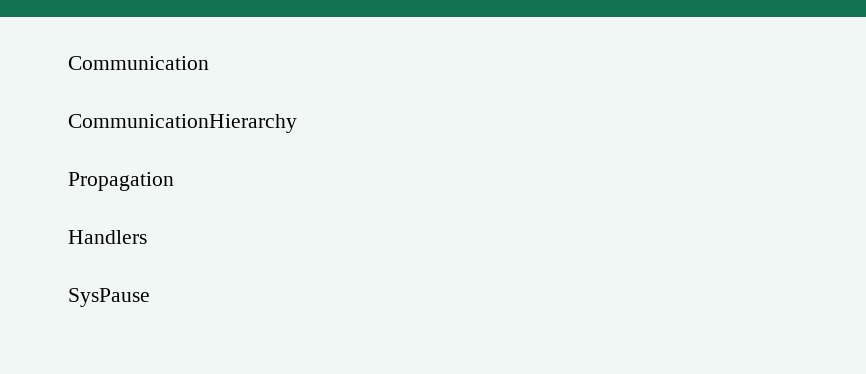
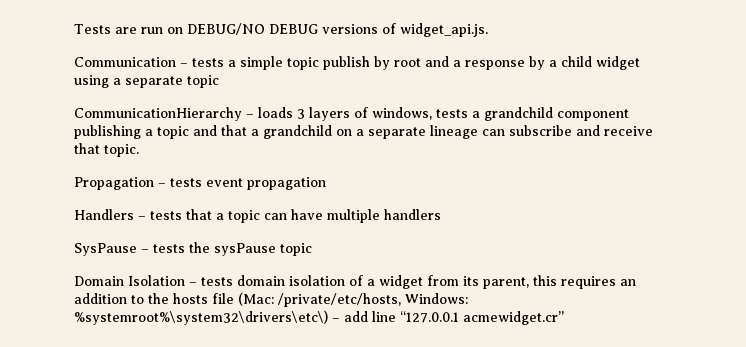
- Communication
- CommunicationHierarchy
- Propagation
- Handlers
- SysPause
+ Tests are run on DEBUG/NO DEBUG versions of widget_api.js.
+ Communication – tests a simple topic publish by root and a response by a child widget using a separate topic
+ CommunicationHierarchy – loads 3 layers of windows, tests a grandchild component publishing a topic and that a grandchild on a separate lineage can subscribe and receive that topic.
+ Propagation – tests event propagation
+ Handlers – tests that a topic can have multiple handlers
+ SysPause – tests the sysPause topic
+ Domain Isolation – tests domain isolation of a widget from its parent, this requires an addition to the hosts file (Mac: /private/etc/hosts, Windows: %systemroot%\system32\drivers\etc\) – add line “127.0.0.1 acmewidget.cr”

